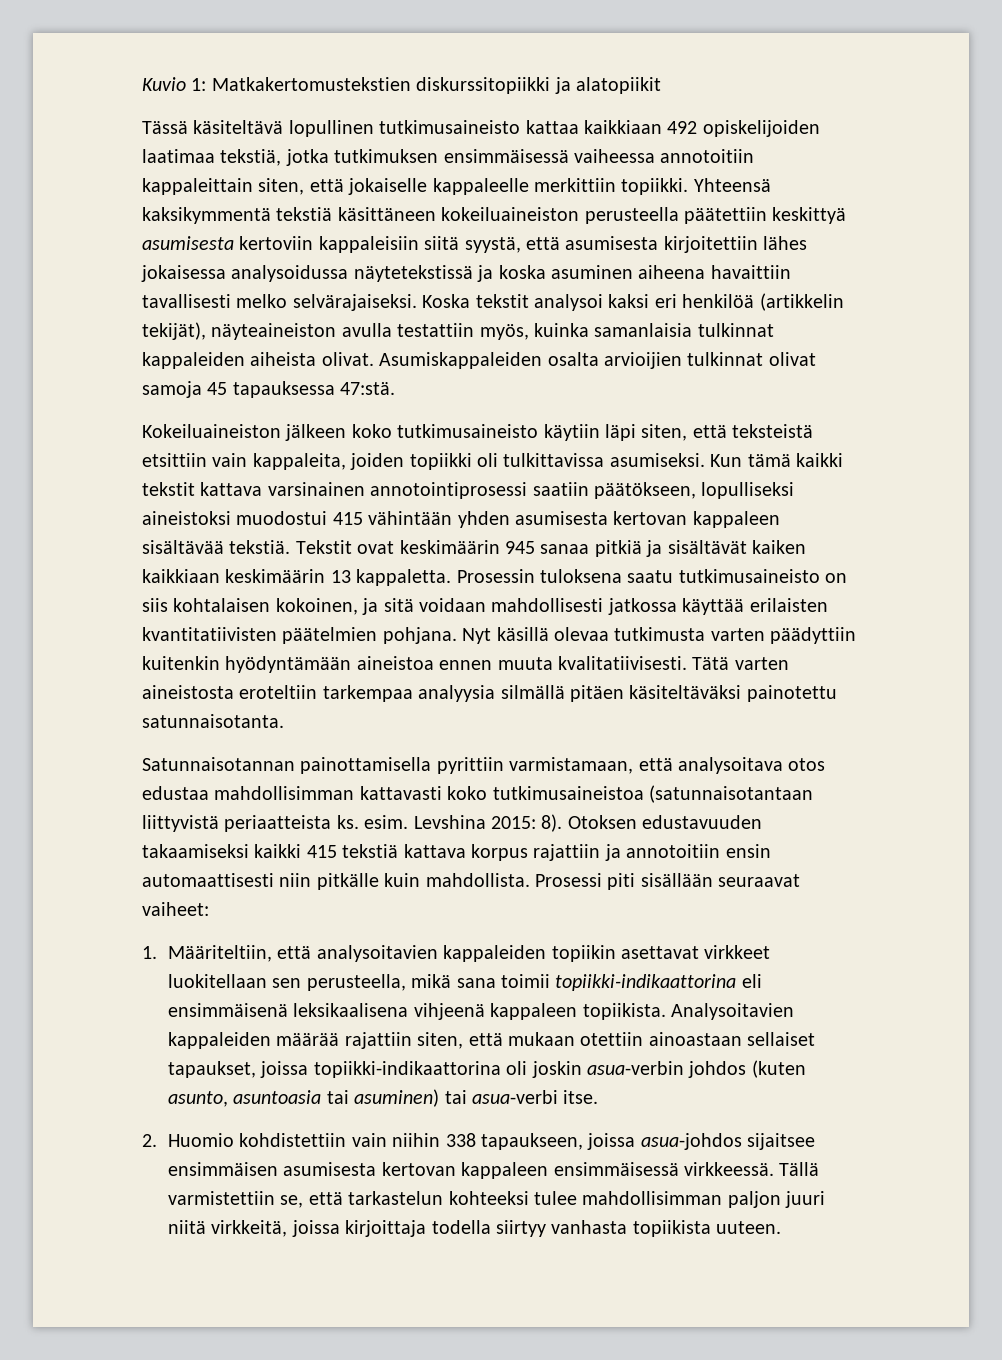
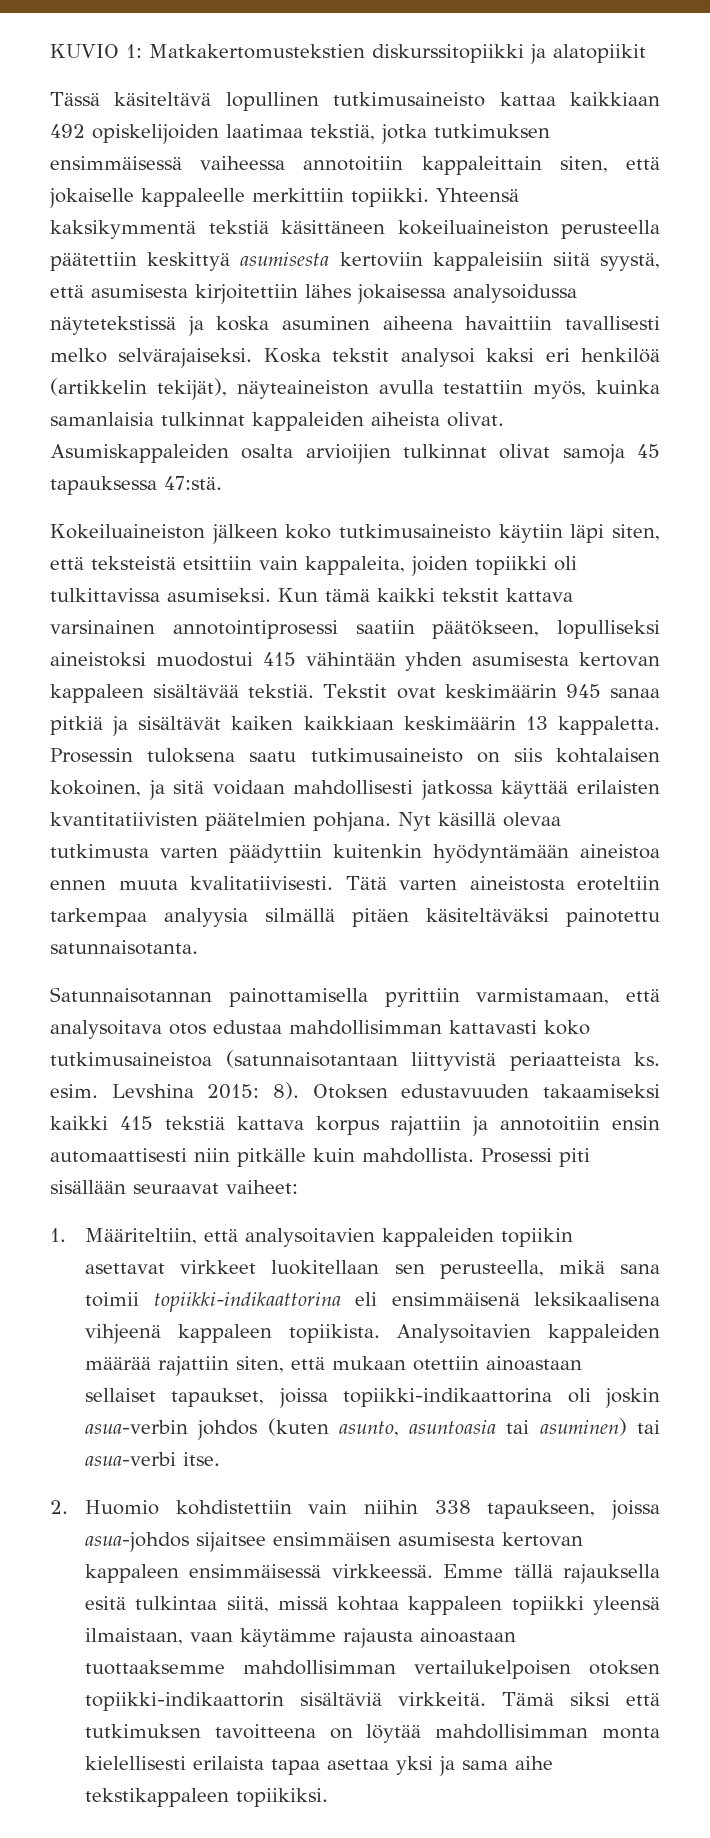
- Kuvio 1: Matkakertomustekstien diskurssitopiikki ja alatopiikit
+ KUVIO 1: Matkakertomustekstien diskurssitopiikki ja alatopiikit
- Tällä varmistettiin se, että tarkastelun kohteeksi tulee mahdollisimman paljon juuri niitä virkkeitä, joissa kirjoittaja todella siirtyy vanhasta topiikista uuteen.
+ Emme tällä rajauksella esitä tulkintaa siitä, missä kohtaa kappaleen topiikki yleensä ilmaistaan, vaan käytämme rajausta ainoastaan tuottaaksemme mahdollisimman vertailukelpoisen otoksen topiikki-indikaattorin sisältäviä virkkeitä. Tämä siksi että tutkimuksen tavoitteena on löytää mahdollisimman monta kielellisesti erilaista tapaa asettaa yksi ja sama aihe tekstikappaleen topiikiksi.

